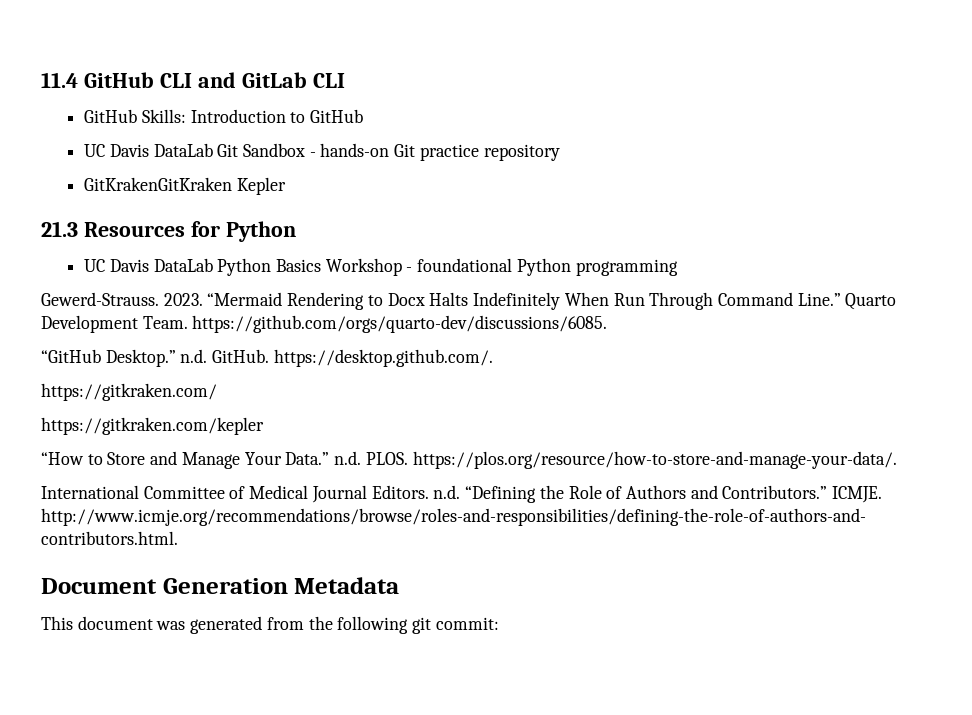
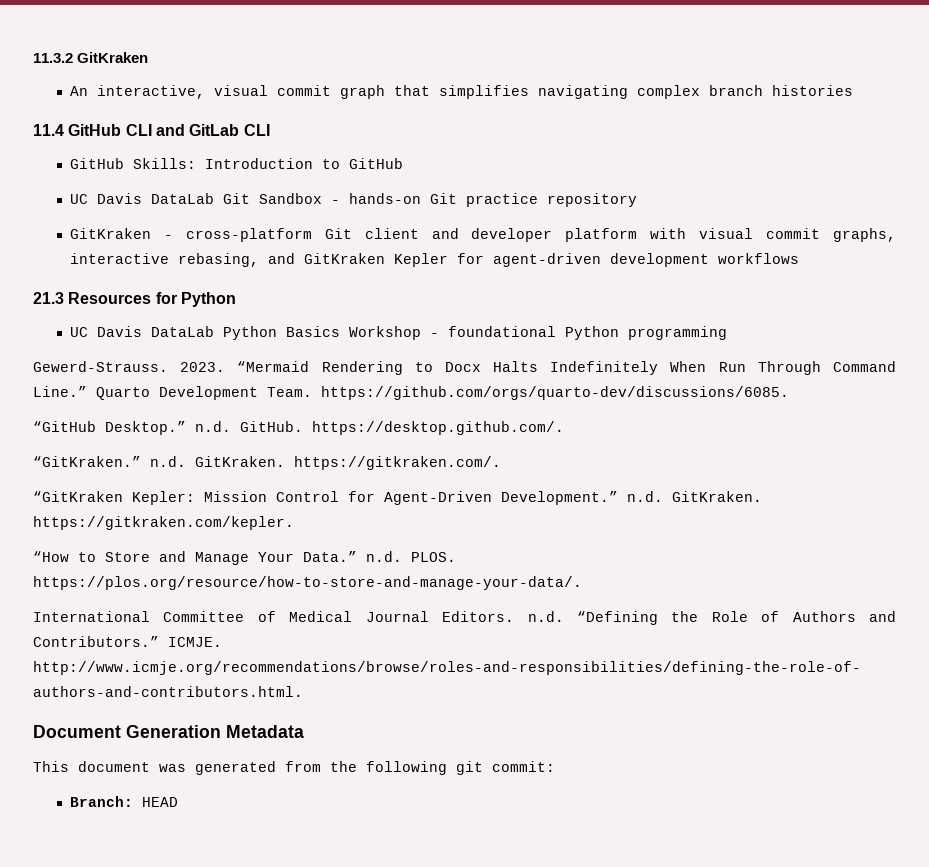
+ 11.3.2 GitKraken
+ An interactive, visual commit graph that simplifies navigating complex branch histories
- GitKrakenGitKraken Kepler
+ GitKraken - cross-platform Git client and developer platform with visual commit graphs, interactive rebasing, and GitKraken Kepler for agent-driven development workflows
- https://gitkraken.com/
- https://gitkraken.com/kepler
+ “GitKraken.” n.d. GitKraken. https://gitkraken.com/.
+ “GitKraken Kepler: Mission Control for Agent-Driven Development.” n.d. GitKraken. https://gitkraken.com/kepler.
+ Branch: HEAD

